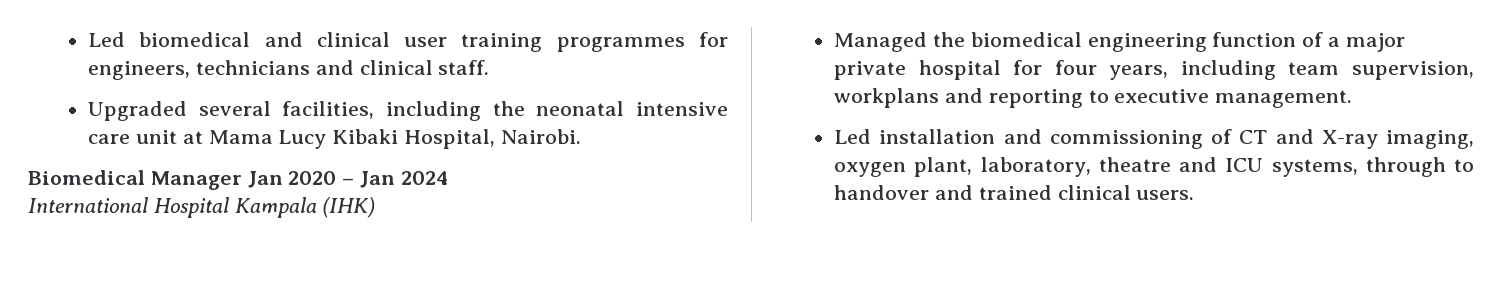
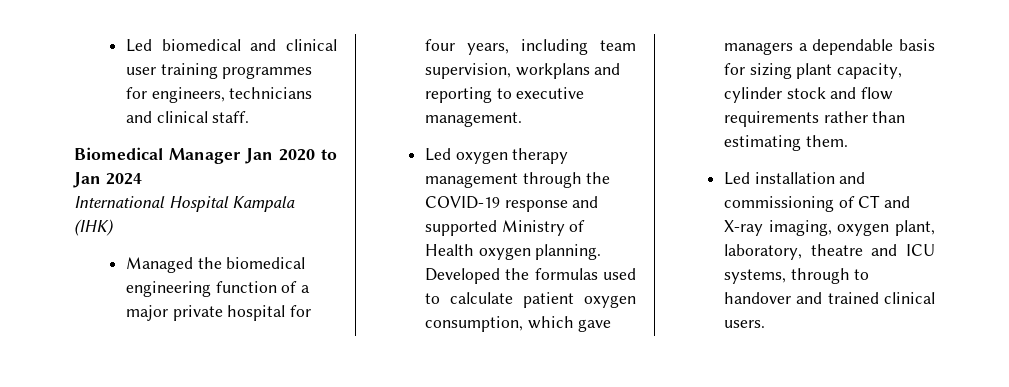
- Upgraded several facilities, including the neonatal intensive care unit at Mama Lucy Kibaki Hospital, Nairobi.
- Biomedical Manager Jan 2020 – Jan 2024
+ Biomedical Manager Jan 2020 to Jan 2024
+ Led oxygen therapy management through the COVID-19 response and supported Ministry of Health oxygen planning. Developed the formulas used to calculate patient oxygen consumption, which gave managers a dependable basis for sizing plant capacity, cylinder stock and flow requirements rather than estimating them.

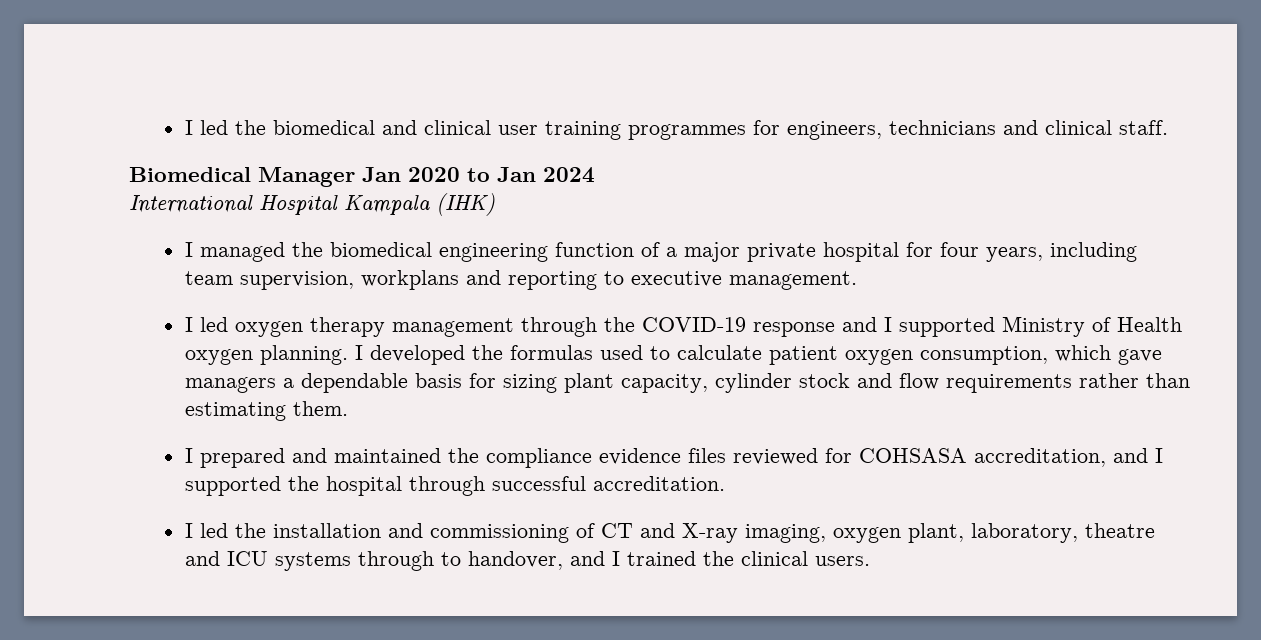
- Led biomedical and clinical user training programmes for engineers, technicians and clinical staff.
+ I led the biomedical and clinical user training programmes for engineers, technicians and clinical staff.
- Managed the biomedical engineering function of a major private hospital for four years, including team supervision, workplans and reporting to executive management.
+ I managed the biomedical engineering function of a major private hospital for four years, including team supervision, workplans and reporting to executive management.
- Led oxygen therapy management through the COVID-19 response and supported Ministry of Health oxygen planning.
+ I led oxygen therapy management through the COVID-19 response and I supported Ministry of Health oxygen planning.
- Developed the formulas used to calculate patient oxygen consumption, which gave managers a dependable basis for sizing plant capacity, cylinder stock and flow requirements rather than estimating them.
+ I developed the formulas used to calculate patient oxygen consumption, which gave managers a dependable basis for sizing plant capacity, cylinder stock and flow requirements rather than estimating them.
- Led installation and commissioning of CT and X-ray imaging, oxygen plant, laboratory, theatre and ICU systems, through to handover and trained clinical users.
+ I prepared and maintained the compliance evidence files reviewed for COHSASA accreditation, and I supported the hospital through successful accreditation.
+ I led the installation and commissioning of CT and X-ray imaging, oxygen plant, laboratory, theatre and ICU systems through to handover, and I trained the clinical users.

